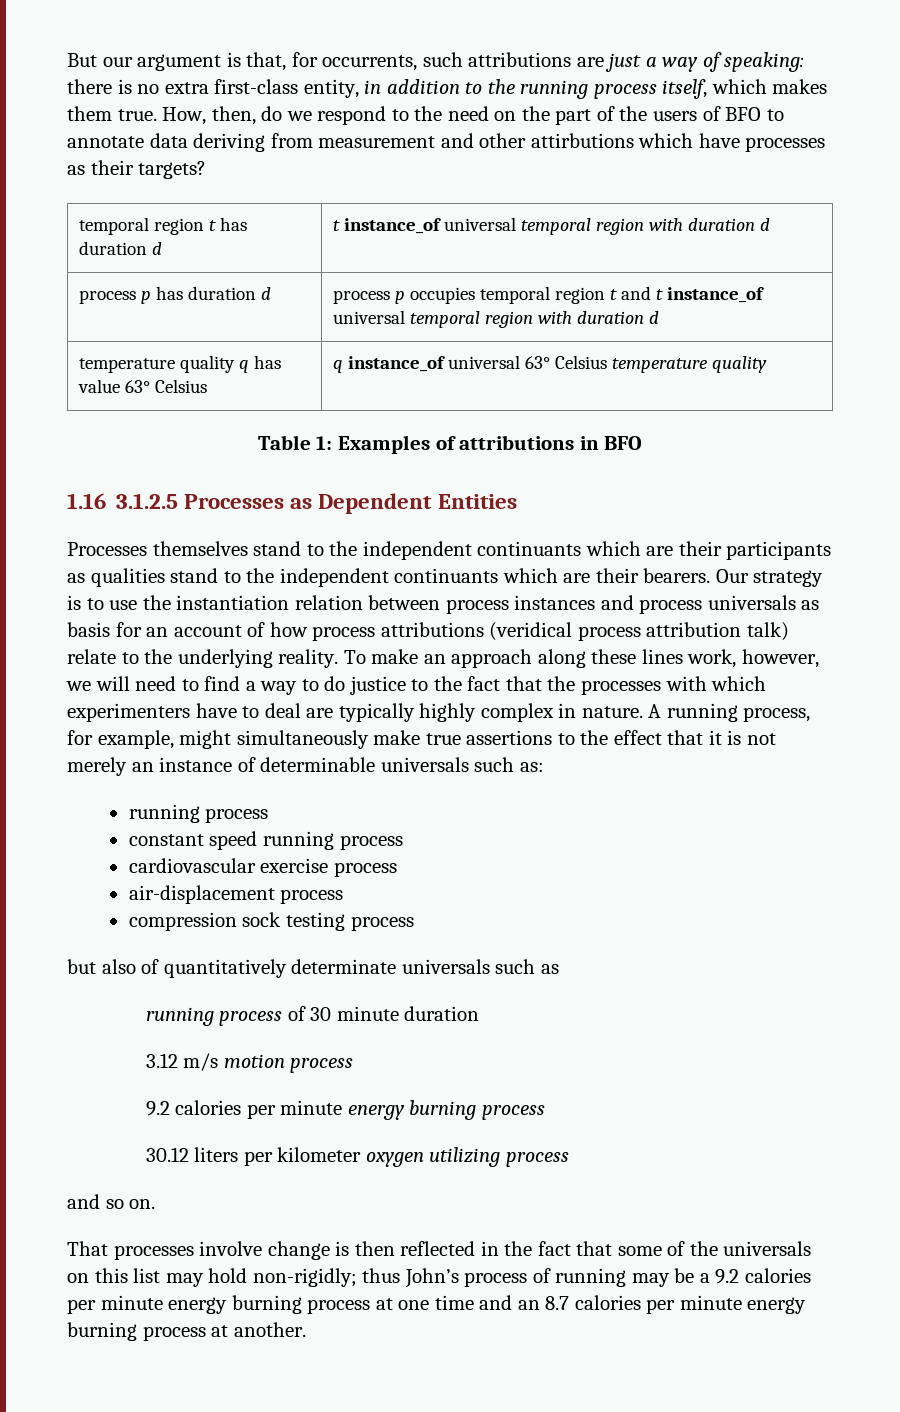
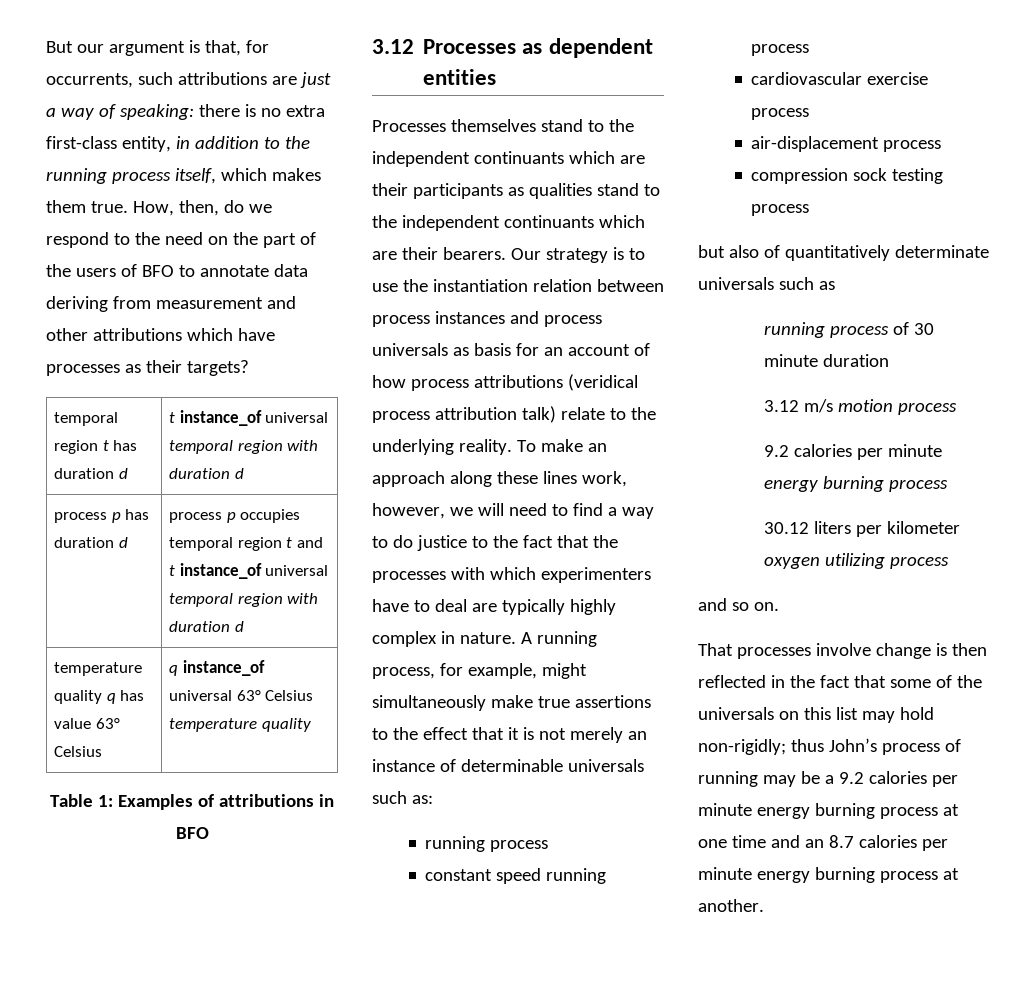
- How, then, do we respond to the need on the part of the users of BFO to annotate data deriving from measurement and other attirbutions which have processes as their targets?
+ How, then, do we respond to the need on the part of the users of BFO to annotate data deriving from measurement and other attributions which have processes as their targets?
- 1.16 3.1.2.5 Processes as Dependent Entities
+ 3.12 Processes as dependent entities

